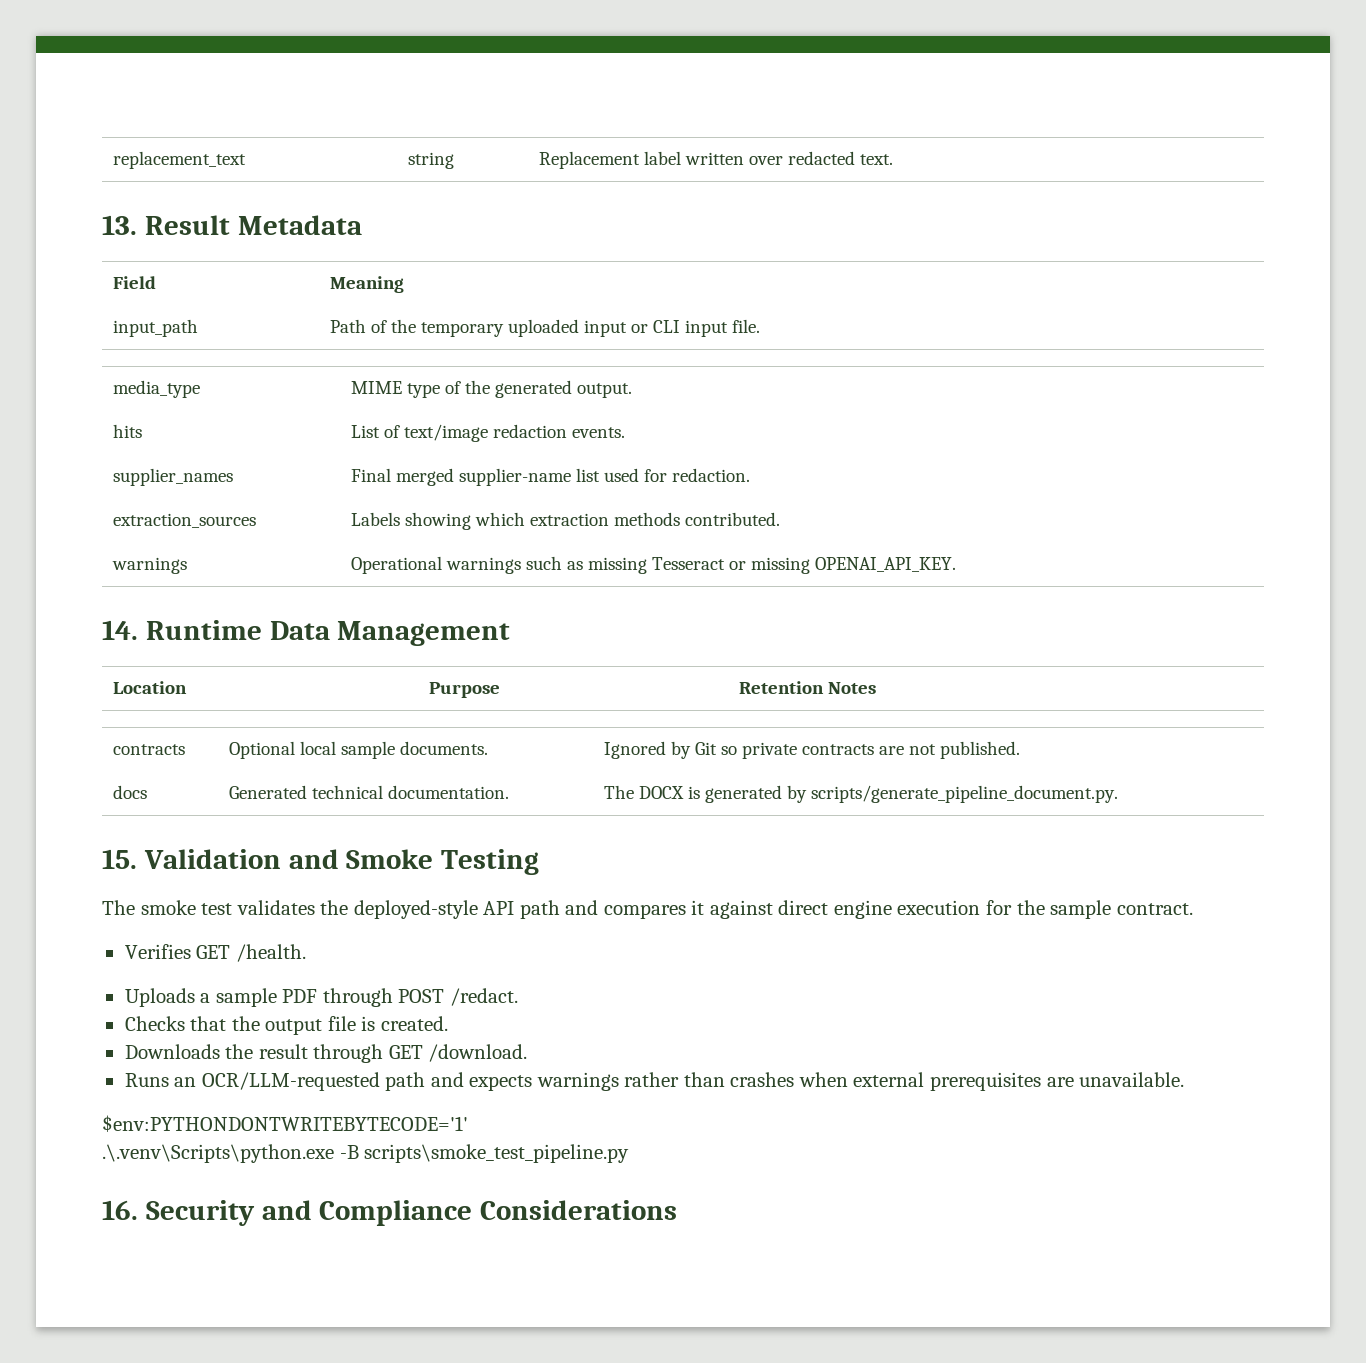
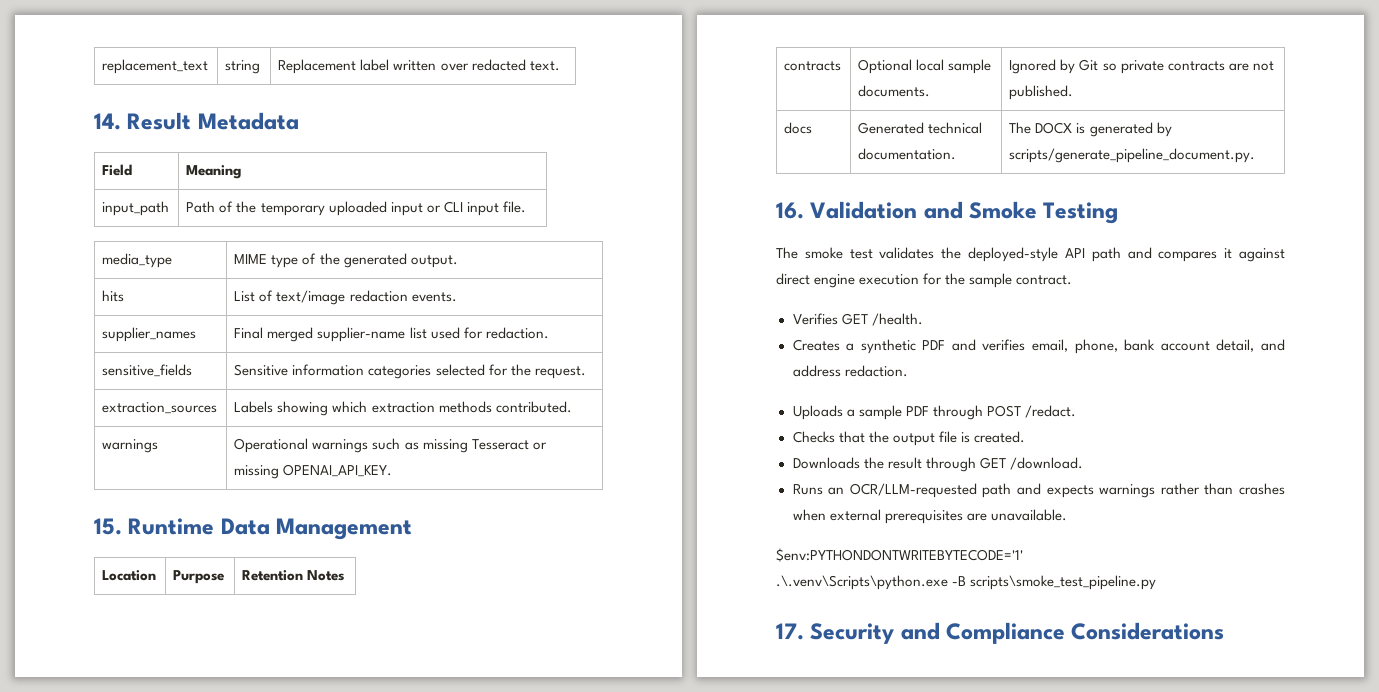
- 13. Result Metadata
+ 14. Result Metadata
+ sensitive_fields | Sensitive information categories selected for the request.
- 14. Runtime Data Management
+ 15. Runtime Data Management
- 15. Validation and Smoke Testing
+ 16. Validation and Smoke Testing
+ Creates a synthetic PDF and verifies email, phone, bank account detail, and address redaction.
- 16. Security and Compliance Considerations
+ 17. Security and Compliance Considerations

